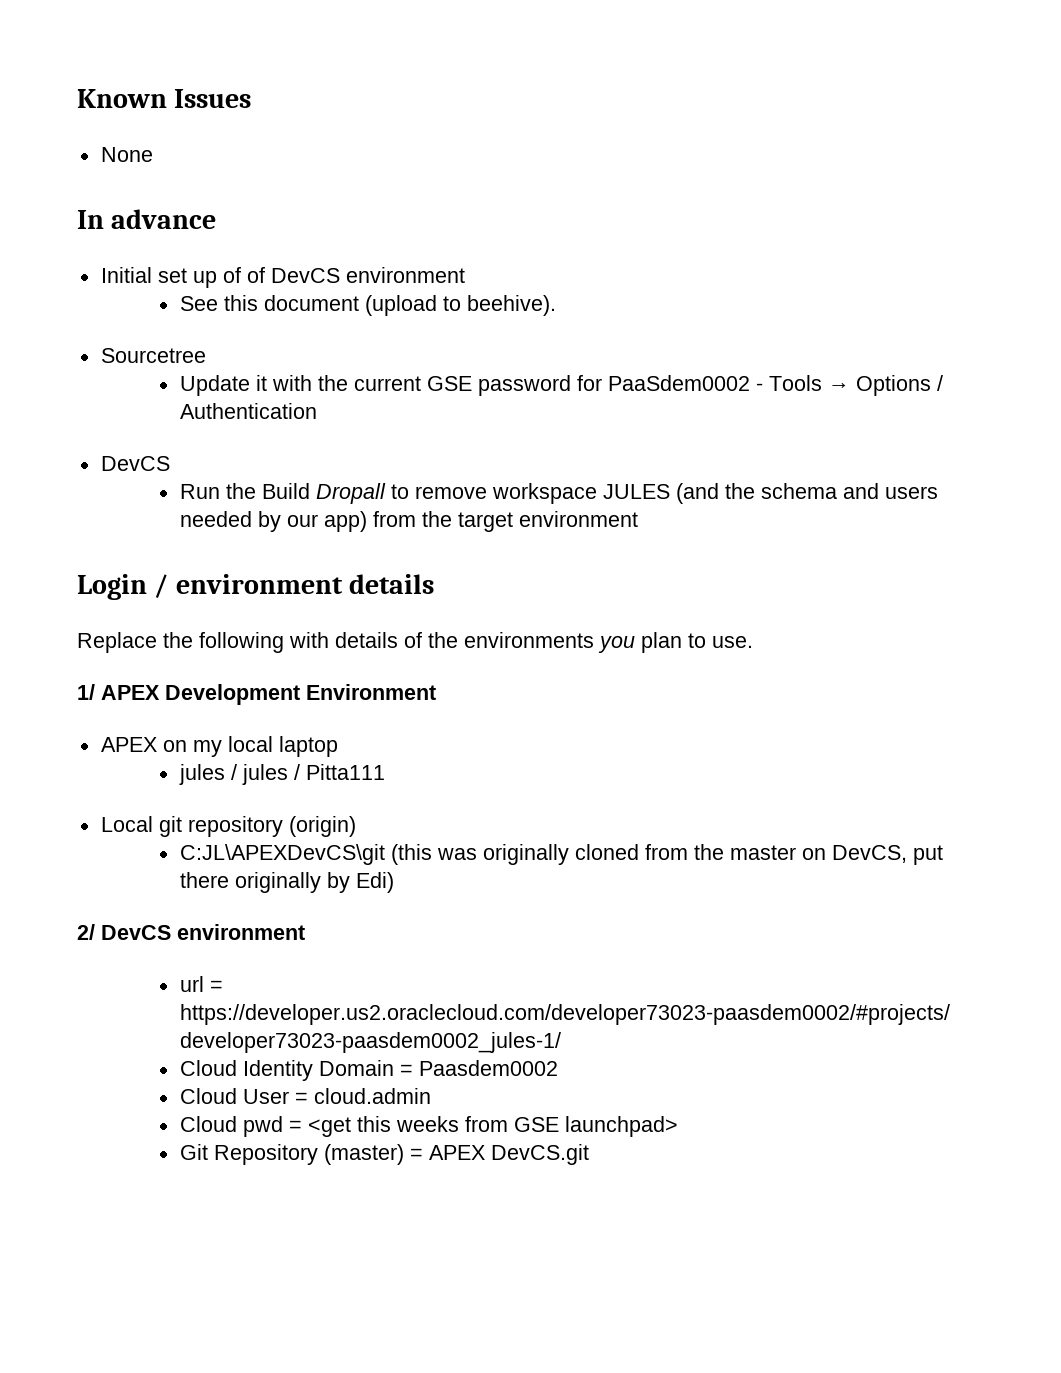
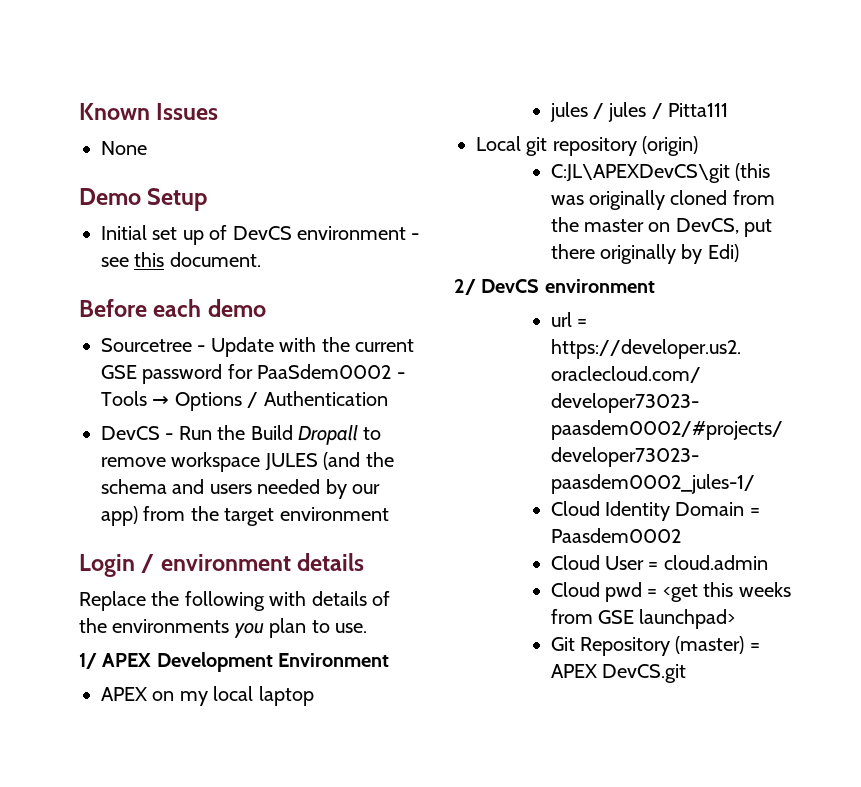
- In advance
+ Demo Setup
- Initial set up of of DevCS environment
- See this document (upload to beehive).
+ Initial set up of DevCS environment - see this document.
+ Before each demo
- Sourcetree
- Update it with the current GSE password for PaaSdem0002 - Tools → Options / Authentication
- DevCS
- Run the Build Dropall to remove workspace JULES (and the schema and users needed by our app) from the target environment
+ Sourcetree - Update with the current GSE password for PaaSdem0002 - Tools → Options / Authentication
+ DevCS - Run the Build Dropall to remove workspace JULES (and the schema and users needed by our app) from the target environment

